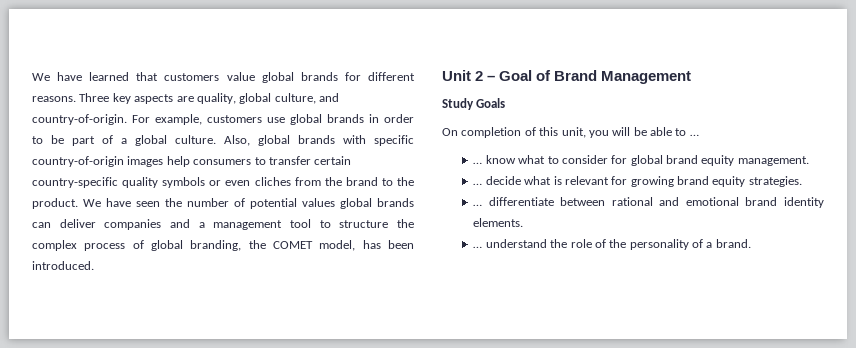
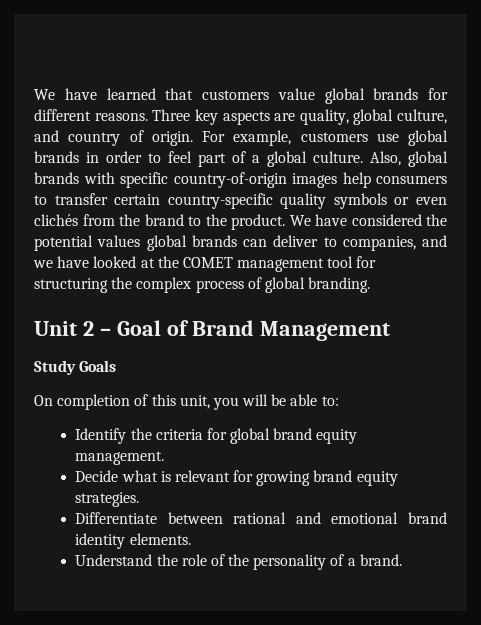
- Three key aspects are quality, global culture, and country-of-origin.
+ Three key aspects are quality, global culture, and country of origin.
- For example, customers use global brands in order to be part of a global culture.
+ For example, customers use global brands in order to feel part of a global culture.
- Also, global brands with specific country-of-origin images help consumers to transfer certain country-specific quality symbols or even cliches from the brand to the product.
+ Also, global brands with specific country-of-origin images help consumers to transfer certain country-specific quality symbols or even clichés from the brand to the product.
- We have seen the number of potential values global brands can deliver companies and a management tool to structure the complex process of global branding, the COMET model, has been introduced.
+ We have considered the potential values global brands can deliver to companies, and we have looked at the COMET management tool for structuring the complex process of global branding.
- On completion of this unit, you will be able to …
- … know what to consider for global brand equity management.
+ On completion of this unit, you will be able to:
+ Identify the criteria for global brand equity management.
- … decide what is relevant for growing brand equity strategies.
+ Decide what is relevant for growing brand equity strategies.
- … differentiate between rational and emotional brand identity elements.
+ Differentiate between rational and emotional brand identity elements.
- … understand the role of the personality of a brand.
+ Understand the role of the personality of a brand.

